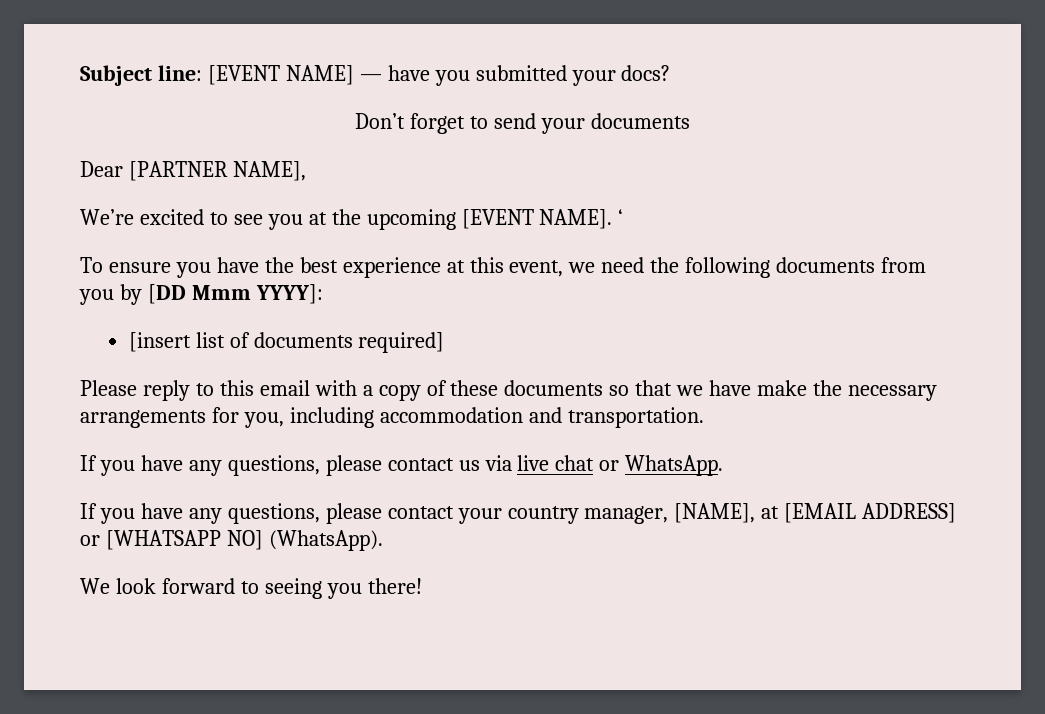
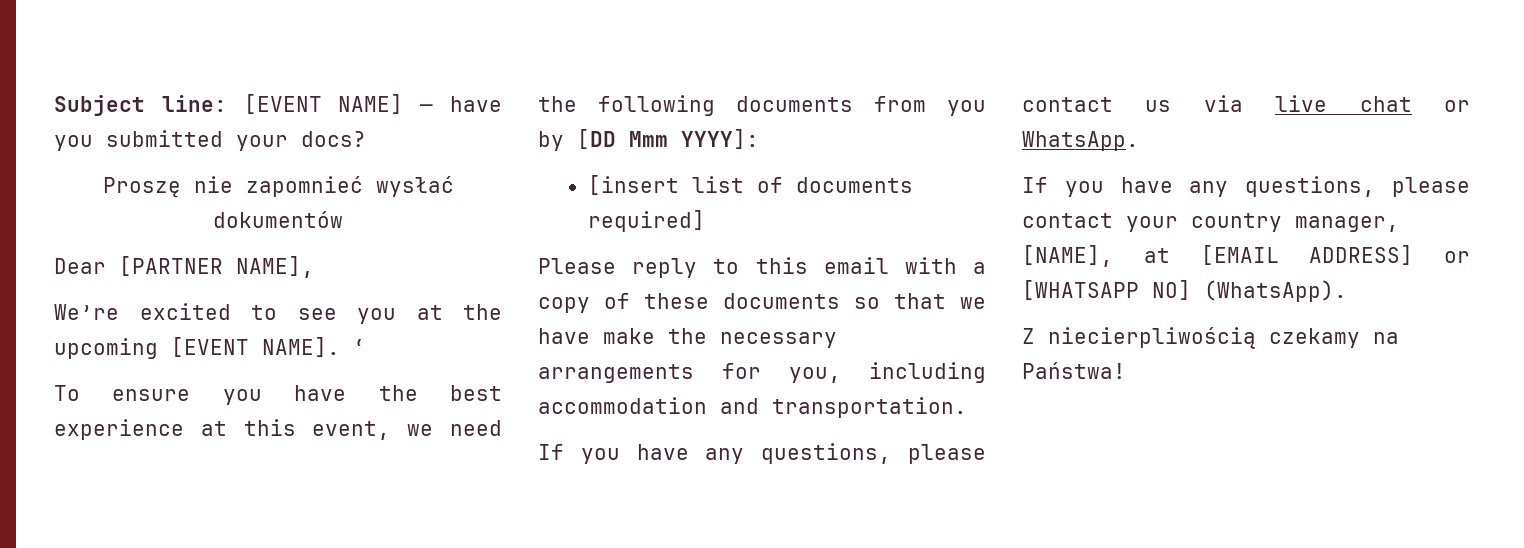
- Don’t forget to send your documents
+ Proszę nie zapomnieć wysłać dokumentów
- We look forward to seeing you there!
+ Z niecierpliwością czekamy na Państwa!

